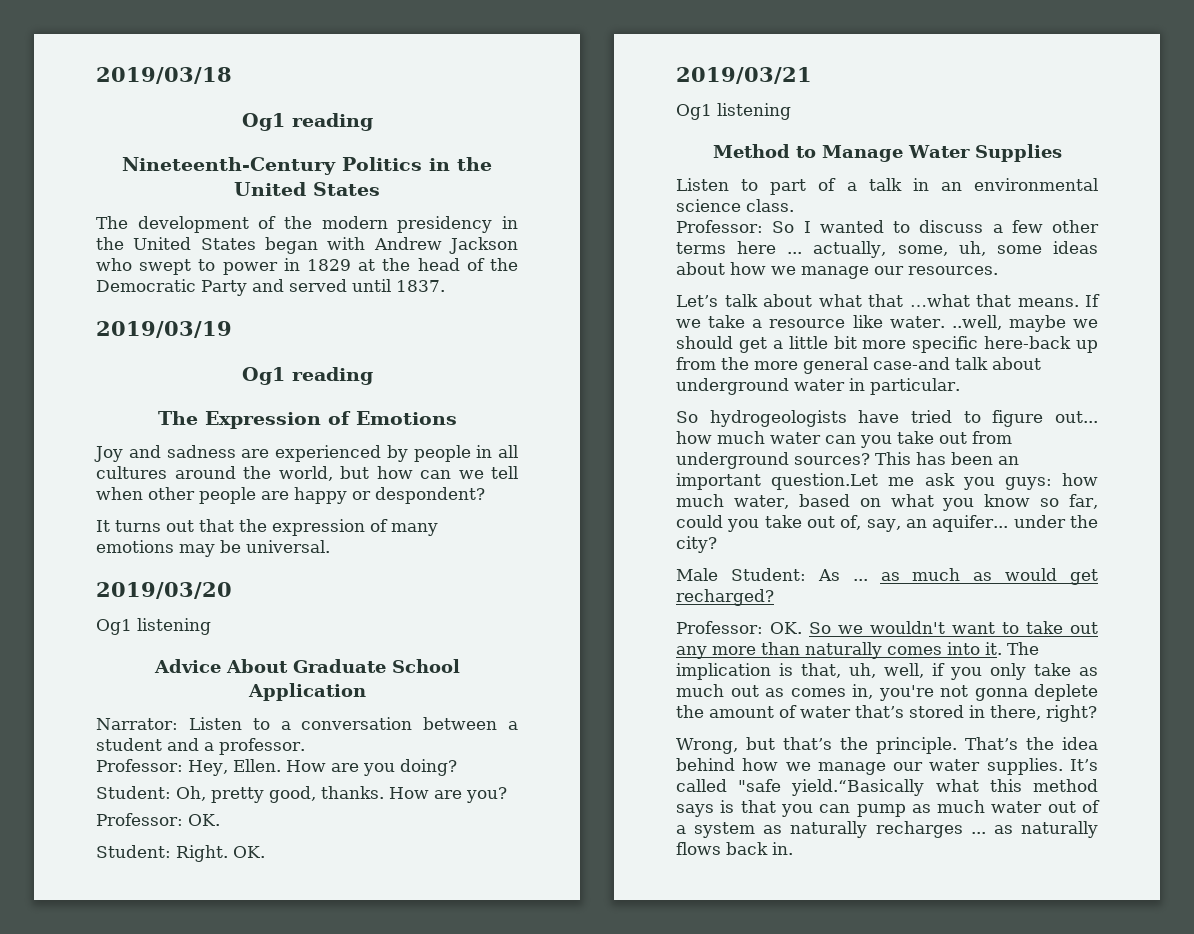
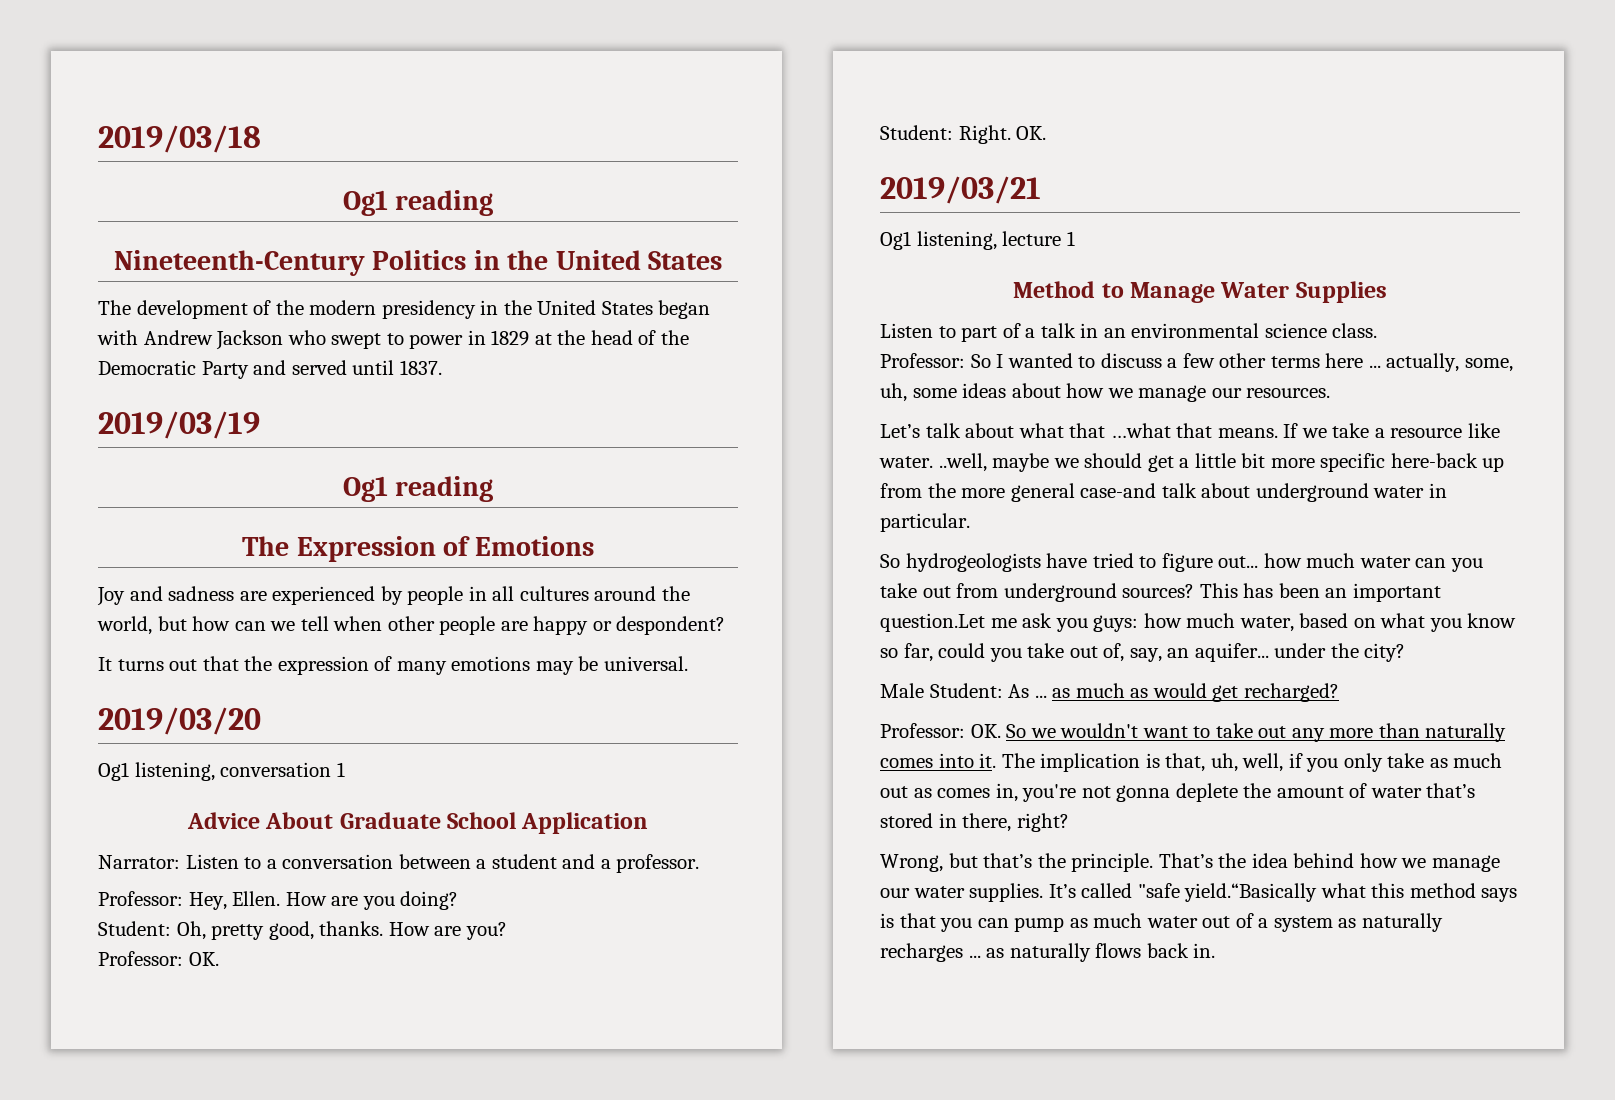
  2019/03/20
- Og1 listening
+ Og1 listening, conversation 1
  2019/03/21
- Og1 listening
+ Og1 listening, lecture 1

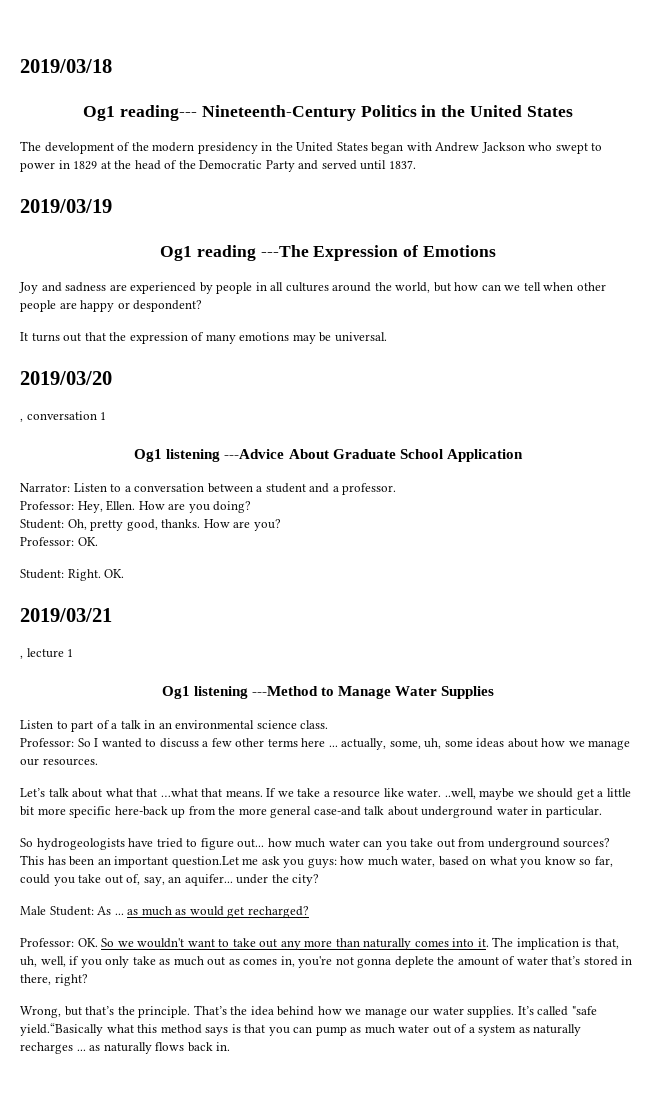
  2019/03/18
- Og1 reading
- Nineteenth-Century Politics in the United States
+ Og1 reading--- Nineteenth-Century Politics in the United States
  2019/03/19
- Og1 reading
- The Expression of Emotions
+ Og1 reading ---The Expression of Emotions
- Og1 listening, conversation 1
+ , conversation 1
- Advice About Graduate School Application
+ Og1 listening ---Advice About Graduate School Application
- Og1 listening, lecture 1
+ , lecture 1
- Method to Manage Water Supplies
+ Og1 listening ---Method to Manage Water Supplies

